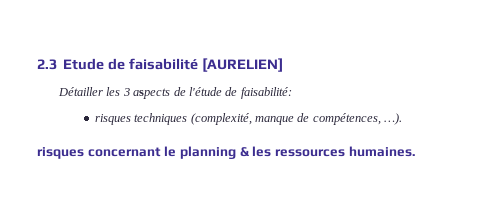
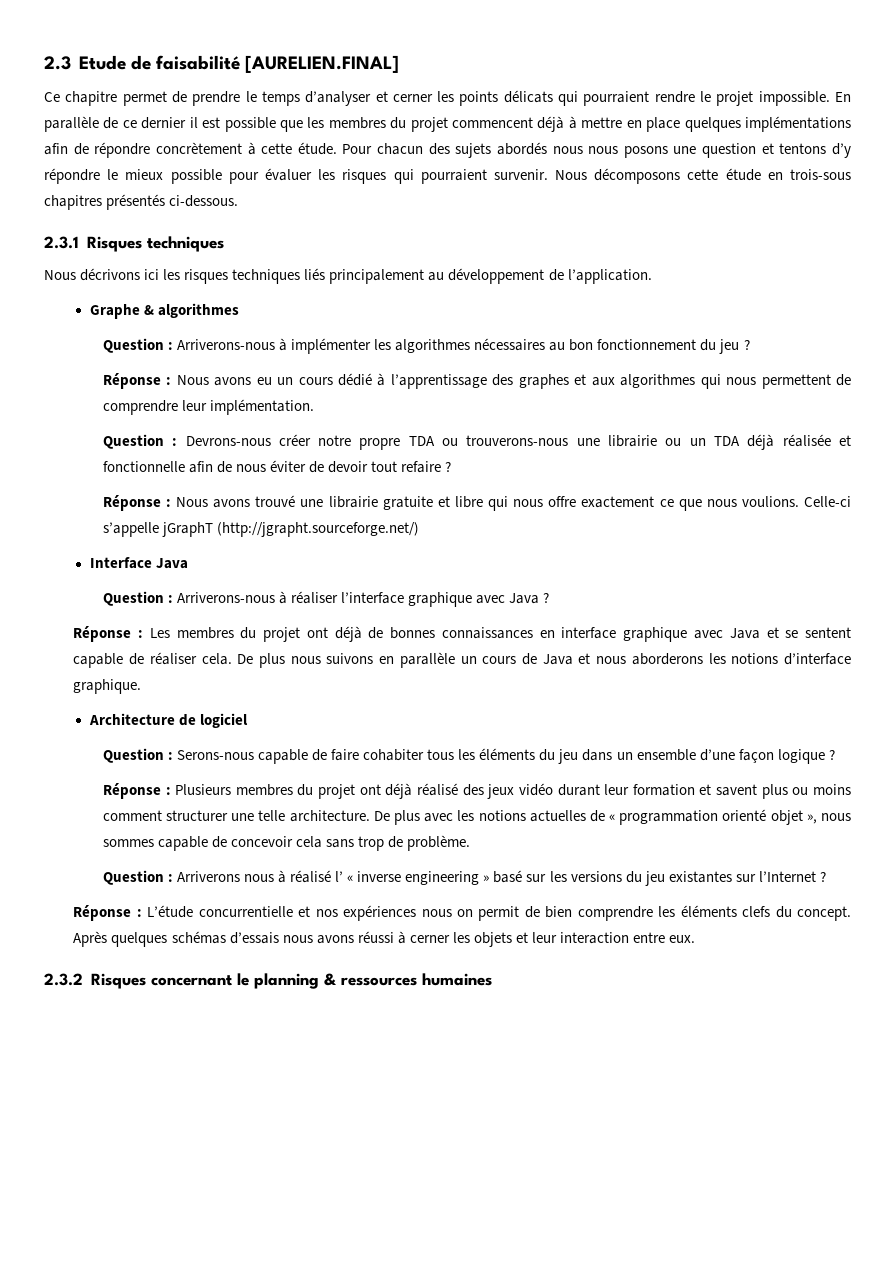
- 2.3 Etude de faisabilité [AURELIEN]
- Détailler les 3 aspects de l'étude de faisabilité:
- risques techniques (complexité, manque de compétences, …).
- risques concernant le planning & les ressources humaines.
+ 2.3 Etude de faisabilité [AURELIEN.FINAL]
+ Ce chapitre permet de prendre le temps d’analyser et cerner les points délicats qui pourraient rendre le projet impossible. En parallèle de ce dernier il est possible que les membres du projet commencent déjà à mettre en place quelques implémentations afin de répondre concrètement à cette étude. Pour chacun des sujets abordés nous nous posons une question et tentons d’y répondre le mieux possible pour évaluer les risques qui pourraient survenir. Nous décomposons cette étude en trois-sous chapitres présentés ci-dessous.
+ 2.3.1 Risques techniques
+ Nous décrivons ici les risques techniques liés principalement au développement de l’application.
+ Graphe & algorithmes
+ Question : Arriverons-nous à implémenter les algorithmes nécessaires au bon fonctionnement du jeu ?
+ Réponse : Nous avons eu un cours dédié à l’apprentissage des graphes et aux algorithmes qui nous permettent de comprendre leur implémentation.
+ Question : Devrons-nous créer notre propre TDA ou trouverons-nous une librairie ou un TDA déjà réalisée et fonctionnelle afin de nous éviter de devoir tout refaire ?
+ Réponse : Nous avons trouvé une librairie gratuite et libre qui nous offre exactement ce que nous voulions. Celle-ci s’appelle jGraphT (http://jgrapht.sourceforge.net/)
+ Interface Java
+ Question : Arriverons-nous à réaliser l’interface graphique avec Java ?
+ Réponse : Les membres du projet ont déjà de bonnes connaissances en interface graphique avec Java et se sentent capable de réaliser cela. De plus nous suivons en parallèle un cours de Java et nous aborderons les notions d’interface graphique.
+ Architecture de logiciel
+ Question : Serons-nous capable de faire cohabiter tous les éléments du jeu dans un ensemble d’une façon logique ?
+ Réponse : Plusieurs membres du projet ont déjà réalisé des jeux vidéo durant leur formation et savent plus ou moins comment structurer une telle architecture. De plus avec les notions actuelles de « programmation orienté objet », nous sommes capable de concevoir cela sans trop de problème.
+ Question : Arriverons nous à réalisé l’ « inverse engineering » basé sur les versions du jeu existantes sur l’Internet ?
+ Réponse : L’étude concurrentielle et nos expériences nous on permit de bien comprendre les éléments clefs du concept. Après quelques schémas d’essais nous avons réussi à cerner les objets et leur interaction entre eux.
+ 2.3.2 Risques concernant le planning & ressources humaines

